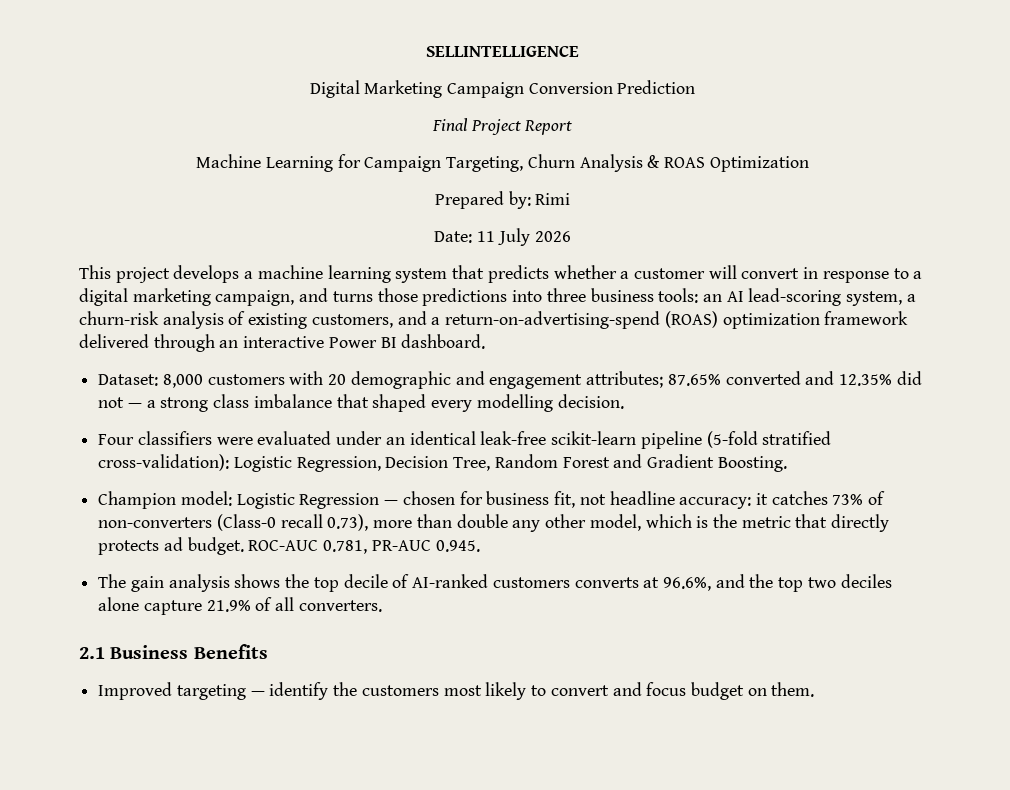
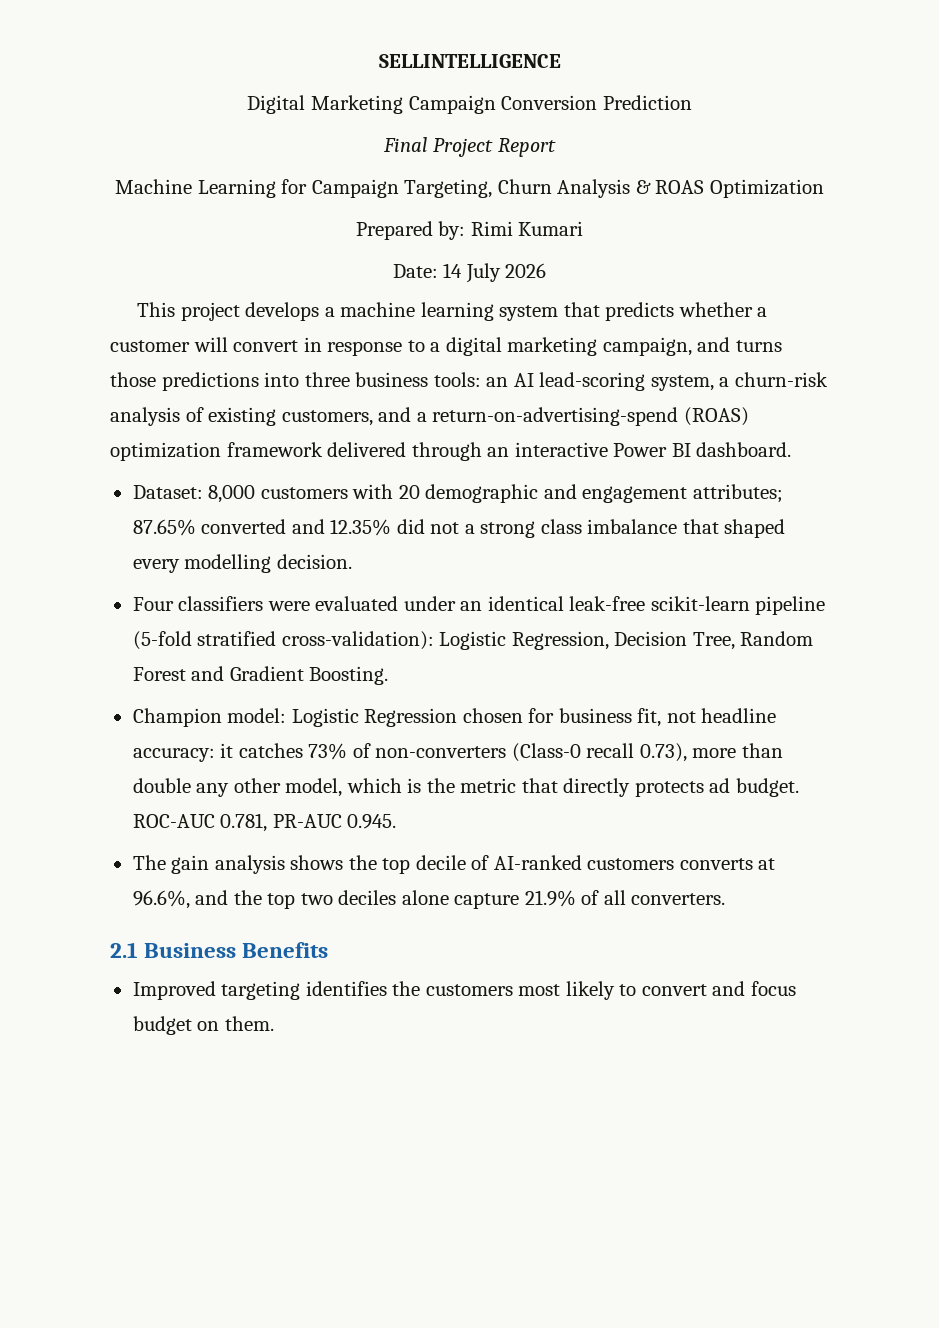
- Prepared by: Rimi
+ Prepared by: Rimi Kumari
- Date: 11 July 2026
+ Date: 14 July 2026
- Dataset: 8,000 customers with 20 demographic and engagement attributes; 87.65% converted and 12.35% did not — a strong class imbalance that shaped every modelling decision.
+ Dataset: 8,000 customers with 20 demographic and engagement attributes; 87.65% converted and 12.35% did not a strong class imbalance that shaped every modelling decision.
- Champion model: Logistic Regression — chosen for business fit, not headline accuracy: it catches 73% of non-converters (Class-0 recall 0.73), more than double any other model, which is the metric that directly protects ad budget.
+ Champion model: Logistic Regression chosen for business fit, not headline accuracy: it catches 73% of non-converters (Class-0 recall 0.73), more than double any other model, which is the metric that directly protects ad budget.
- Improved targeting — identify the customers most likely to convert and focus budget on them.
+ Improved targeting identifies the customers most likely to convert and focus budget on them.

